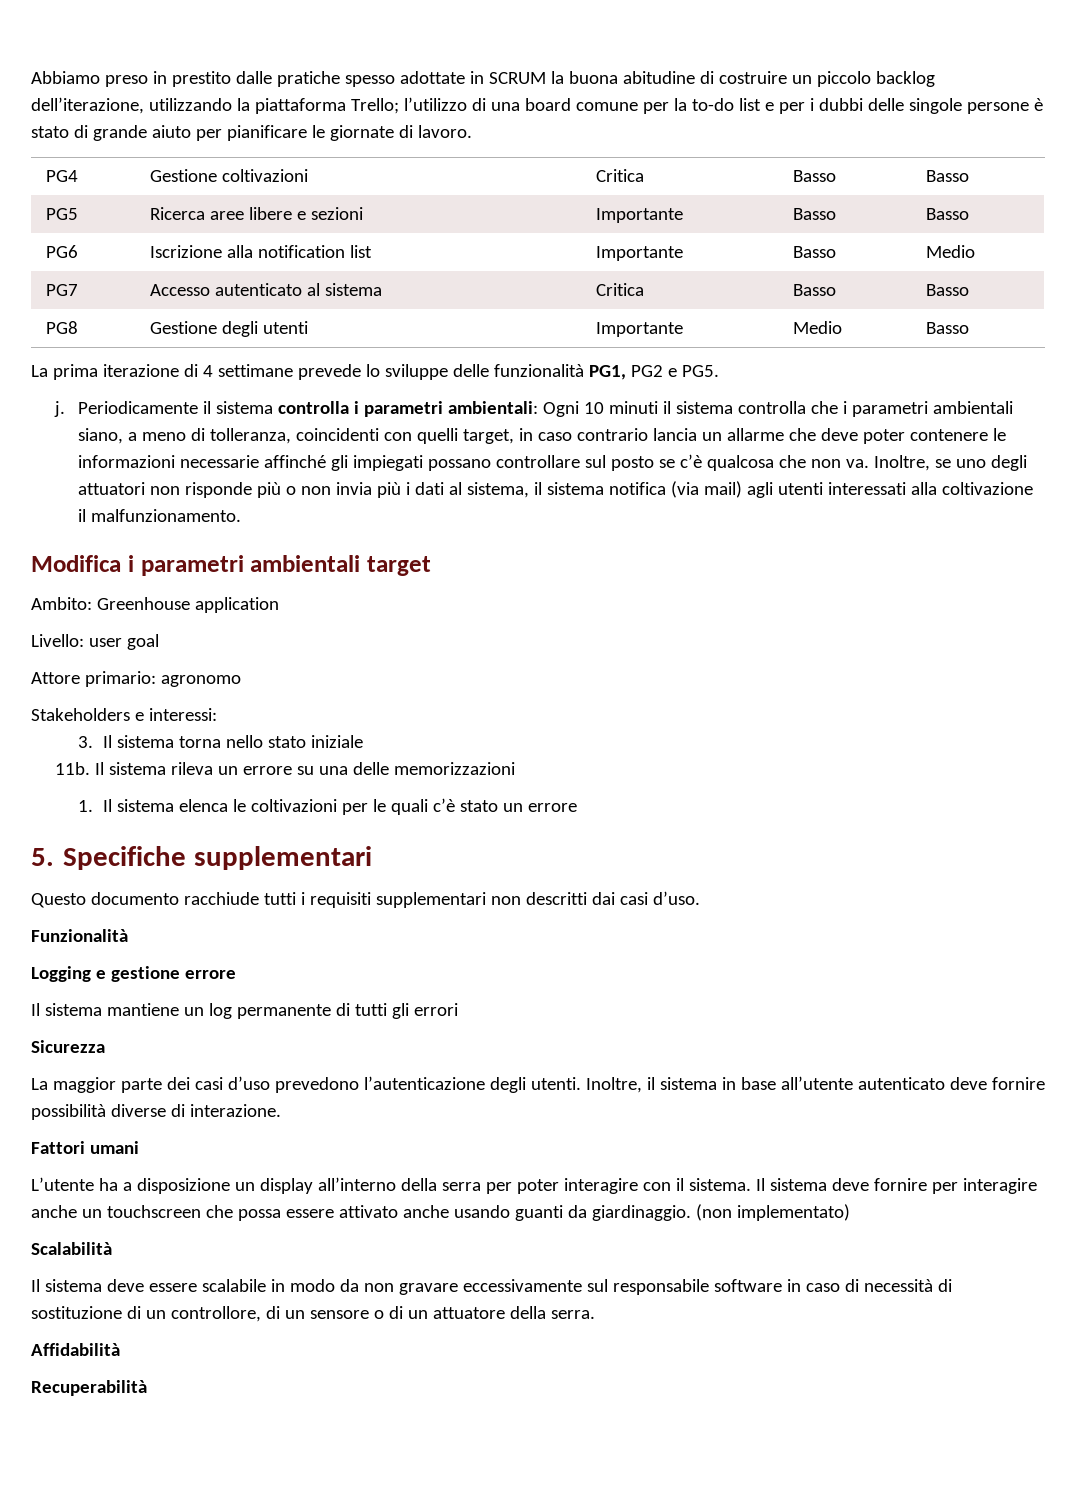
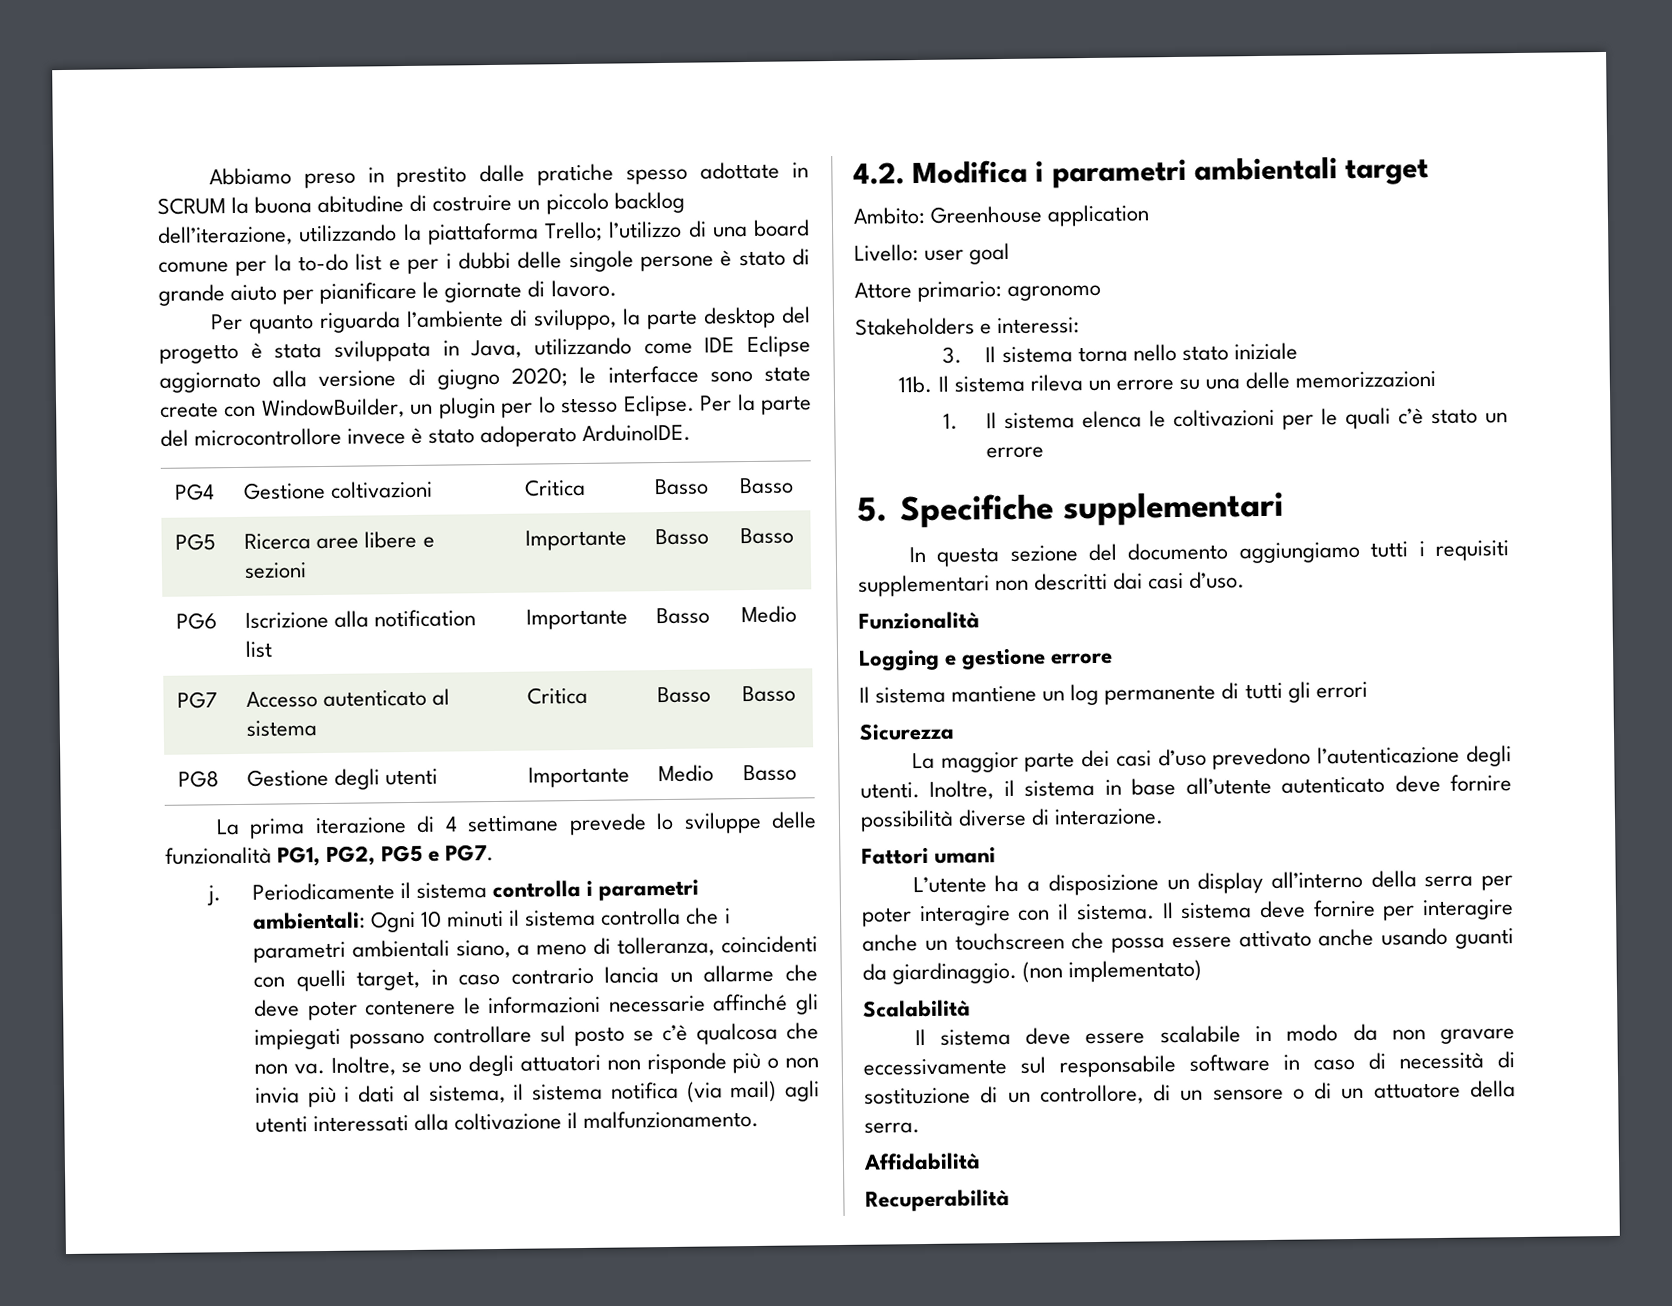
+ Per quanto riguarda l’ambiente di sviluppo, la parte desktop del progetto è stata sviluppata in Java, utilizzando come IDE Eclipse aggiornato alla versione di giugno 2020; le interfacce sono state create con WindowBuilder, un plugin per lo stesso Eclipse. Per la parte del microcontrollore invece è stato adoperato ArduinoIDE.
- La prima iterazione di 4 settimane prevede lo sviluppe delle funzionalità PG1, PG2 e PG5.
+ La prima iterazione di 4 settimane prevede lo sviluppe delle funzionalità PG1, PG2, PG5 e PG7.
- Modifica i parametri ambientali target
+ 4.2. Modifica i parametri ambientali target
- Questo documento racchiude tutti i requisiti supplementari non descritti dai casi d’uso.
+ In questa sezione del documento aggiungiamo tutti i requisiti supplementari non descritti dai casi d’uso.

